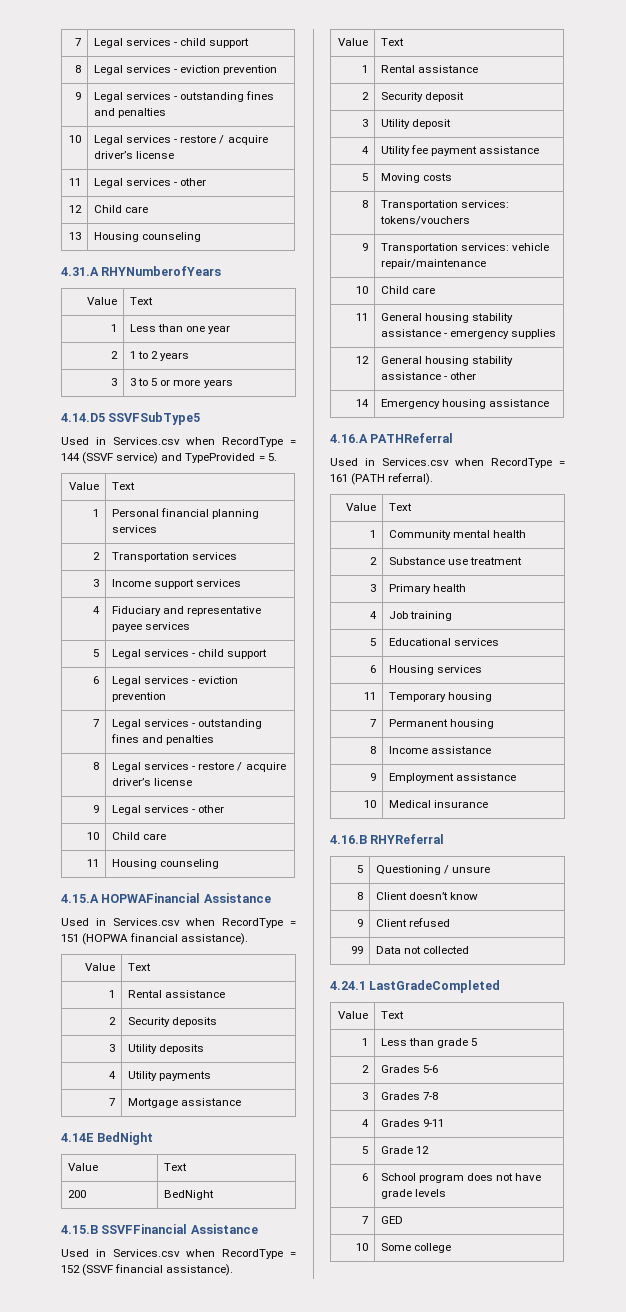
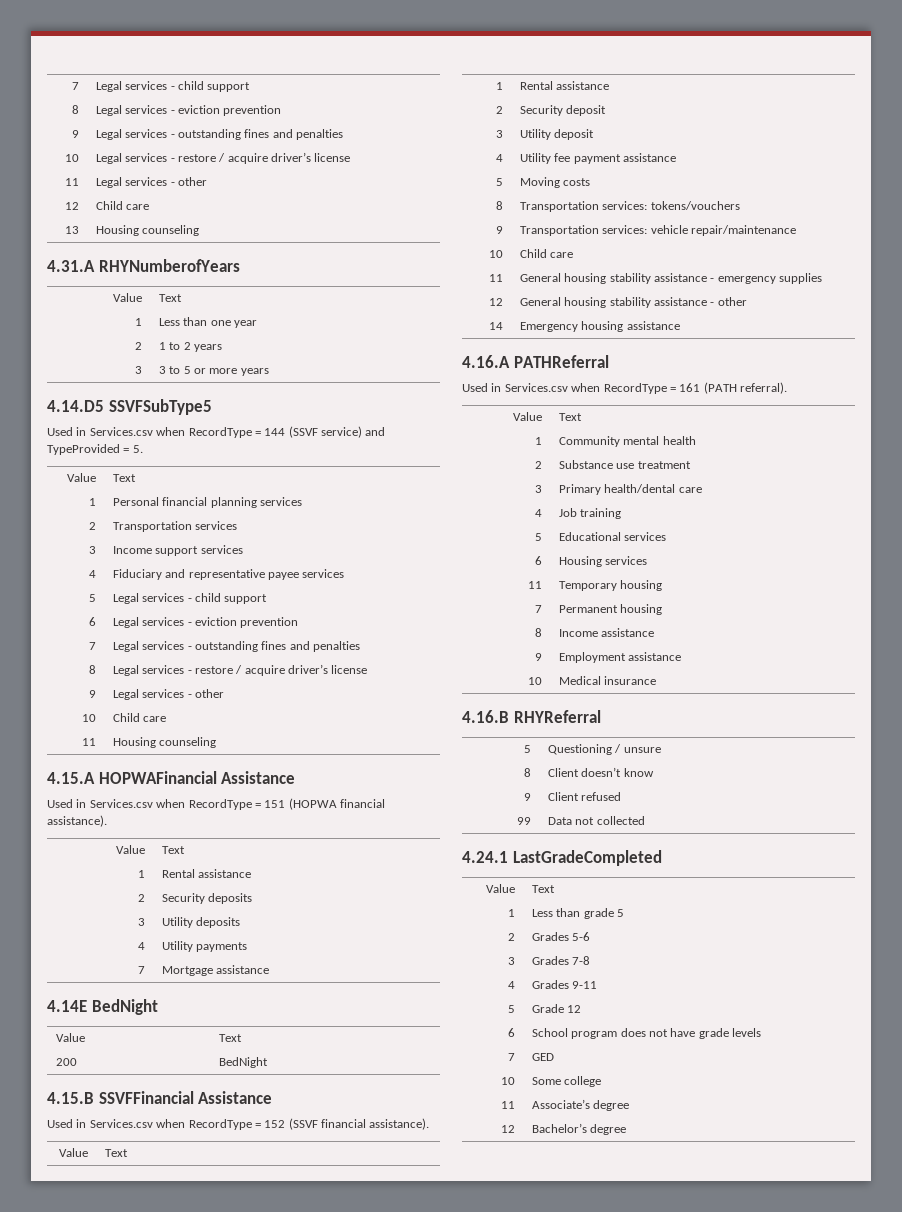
- 3 | Primary health
+ 3 | Primary health/dental care
+ 11 | Associate’s degree
+ 12 | Bachelor’s degree

